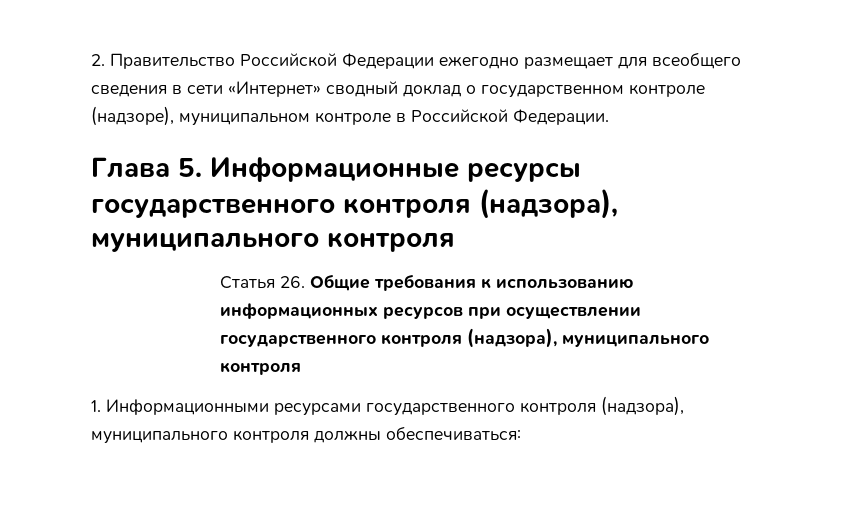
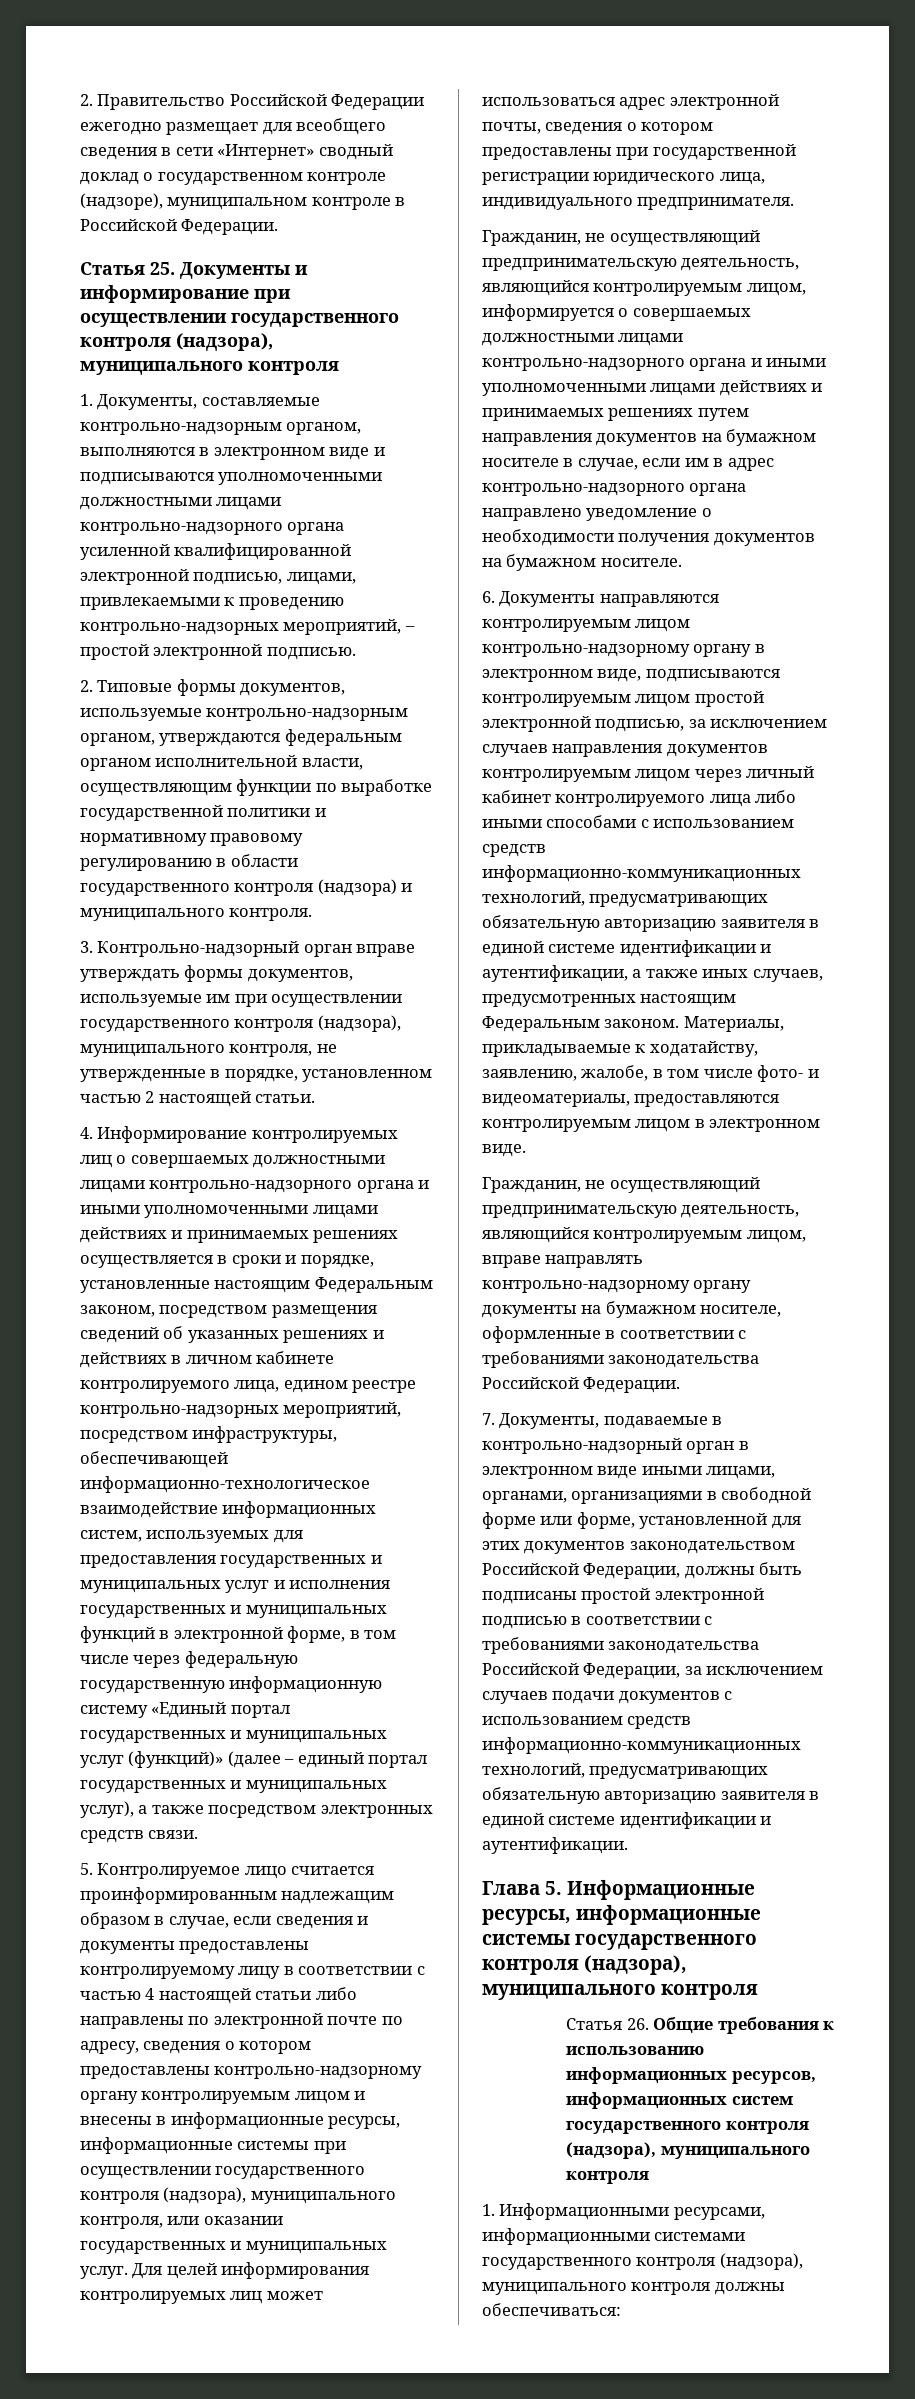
+ Статья 25. Документы и информирование при осуществлении государственного контроля (надзора), муниципального контроля
+ 1. Документы, составляемые контрольно-надзорным органом, выполняются в электронном виде и подписываются уполномоченными должностными лицами контрольно-надзорного органа усиленной квалифицированной электронной подписью, лицами, привлекаемыми к проведению контрольно-надзорных мероприятий, – простой электронной подписью.
+ 2. Типовые формы документов, используемые контрольно-надзорным органом, утверждаются федеральным органом исполнительной власти, осуществляющим функции по выработке государственной политики и нормативному правовому регулированию в области государственного контроля (надзора) и муниципального контроля.
+ 3. Контрольно-надзорный орган вправе утверждать формы документов, используемые им при осуществлении государственного контроля (надзора), муниципального контроля, не утвержденные в порядке, установленном частью 2 настоящей статьи.
+ 4. Информирование контролируемых лиц о совершаемых должностными лицами контрольно-надзорного органа и иными уполномоченными лицами действиях и принимаемых решениях осуществляется в сроки и порядке, установленные настоящим Федеральным законом, посредством размещения сведений об указанных решениях и действиях в личном кабинете контролируемого лица, едином реестре контрольно-надзорных мероприятий, посредством инфраструктуры, обеспечивающей информационно-технологическое взаимодействие информационных систем, используемых для предоставления государственных и муниципальных услуг и исполнения государственных и муниципальных функций в электронной форме, в том числе через федеральную государственную информационную систему «Единый портал государственных и муниципальных услуг (функций)» (далее – единый портал государственных и муниципальных услуг), а также посредством электронных средств связи.
+ 5. Контролируемое лицо считается проинформированным надлежащим образом в случае, если сведения и документы предоставлены контролируемому лицу в соответствии с частью 4 настоящей статьи либо направлены по электронной почте по адресу, сведения о котором предоставлены контрольно-надзорному органу контролируемым лицом и внесены в информационные ресурсы, информационные системы при осуществлении государственного контроля (надзора), муниципального контроля, или оказании государственных и муниципальных услуг. Для целей информирования контролируемых лиц может использоваться адрес электронной почты, сведения о котором предоставлены при государственной регистрации юридического лица, индивидуального предпринимателя.
+ Гражданин, не осуществляющий предпринимательскую деятельность, являющийся контролируемым лицом, информируется о совершаемых должностными лицами контрольно-надзорного органа и иными уполномоченными лицами действиях и принимаемых решениях путем направления документов на бумажном носителе в случае, если им в адрес контрольно-надзорного органа направлено уведомление о необходимости получения документов на бумажном носителе.
+ 6. Документы направляются контролируемым лицом контрольно-надзорному органу в электронном виде, подписываются контролируемым лицом простой электронной подписью, за исключением случаев направления документов контролируемым лицом через личный кабинет контролируемого лица либо иными способами с использованием средств информационно-коммуникационных технологий, предусматривающих обязательную авторизацию заявителя в единой системе идентификации и аутентификации, а также иных случаев, предусмотренных настоящим Федеральным законом. Материалы, прикладываемые к ходатайству, заявлению, жалобе, в том числе фото- и видеоматериалы, предоставляются контролируемым лицом в электронном виде.
+ Гражданин, не осуществляющий предпринимательскую деятельность, являющийся контролируемым лицом, вправе направлять контрольно-надзорному органу документы на бумажном носителе, оформленные в соответствии с требованиями законодательства Российской Федерации.
+ 7. Документы, подаваемые в контрольно-надзорный орган в электронном виде иными лицами, органами, организациями в свободной форме или форме, установленной для этих документов законодательством Российской Федерации, должны быть подписаны простой электронной подписью в соответствии с требованиями законодательства Российской Федерации, за исключением случаев подачи документов с использованием средств информационно-коммуникационных технологий, предусматривающих обязательную авторизацию заявителя в единой системе идентификации и аутентификации.
- Глава 5. Информационные ресурсы государственного контроля (надзора), муниципального контроля
+ Глава 5. Информационные ресурсы, информационные системы государственного контроля (надзора), муниципального контроля
- Статья 26. Общие требования к использованию информационных ресурсов при осуществлении государственного контроля (надзора), муниципального контроля
+ Статья 26. Общие требования к использованию информационных ресурсов, информационных систем государственного контроля (надзора), муниципального контроля
- 1. Информационными ресурсами государственного контроля (надзора), муниципального контроля должны обеспечиваться:
+ 1. Информационными ресурсами, информационными системами государственного контроля (надзора), муниципального контроля должны обеспечиваться:

